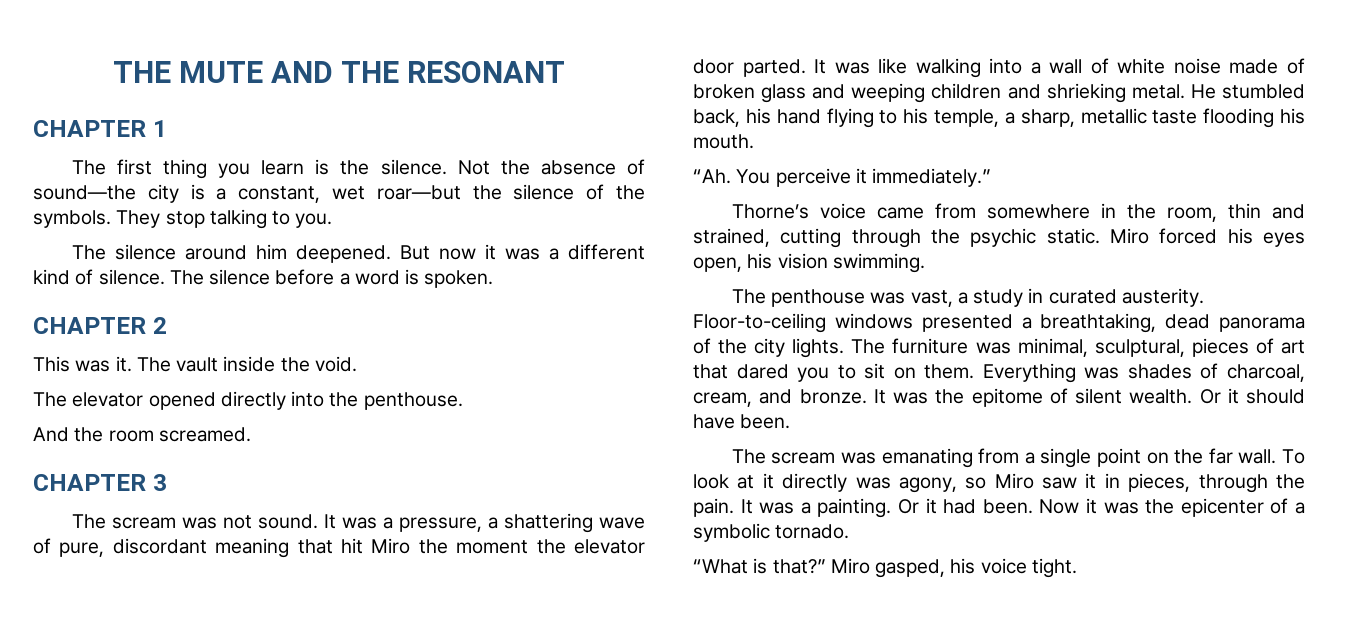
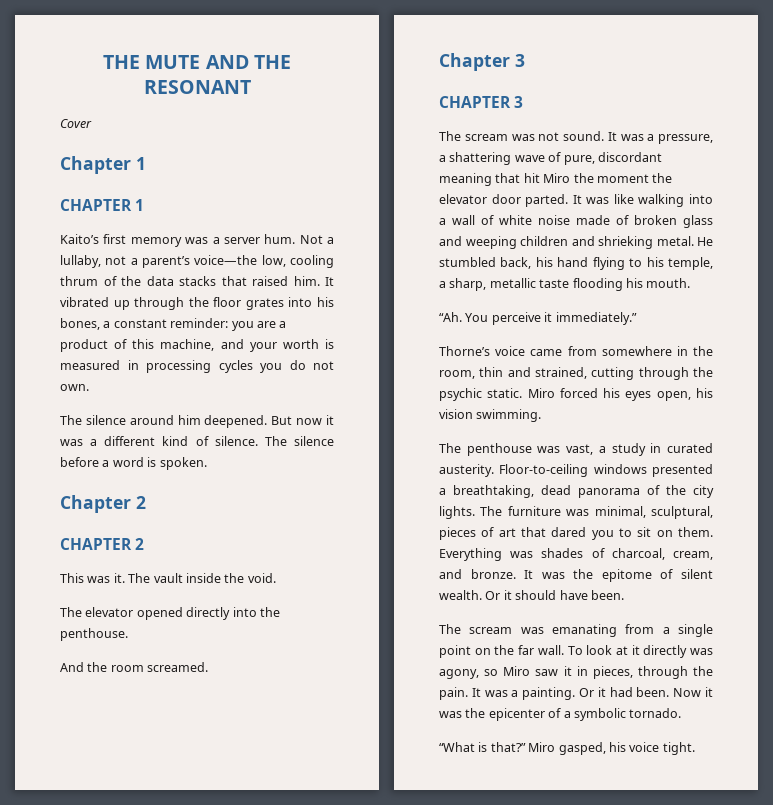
+ Cover
+ Chapter 1
- The first thing you learn is the silence. Not the absence of sound—the city is a constant, wet roar—but the silence of the symbols. They stop talking to you.
+ Kaito’s first memory was a server hum. Not a lullaby, not a parent’s voice—the low, cooling thrum of the data stacks that raised him. It vibrated up through the floor grates into his bones, a constant reminder: you are a product of this machine, and your worth is measured in processing cycles you do not own.
+ Chapter 2
+ Chapter 3

